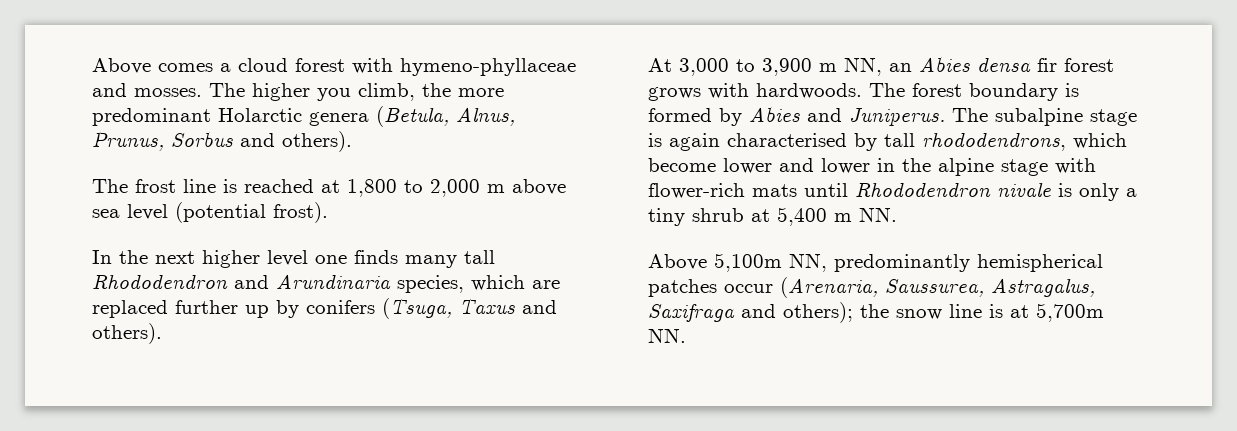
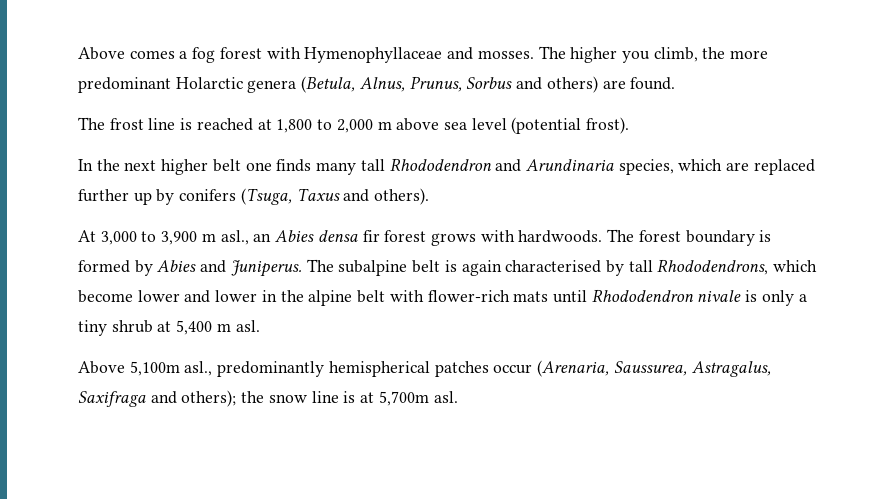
- Above comes a cloud forest with hymeno-phyllaceae and mosses.
+ Above comes a fog forest with Hymenophyllaceae and mosses.
- The higher you climb, the more predominant Holarctic genera (Betula, Alnus, Prunus, Sorbus and others).
+ The higher you climb, the more predominant Holarctic genera (Betula, Alnus, Prunus, Sorbus and others) are found.
- In the next higher level one finds many tall Rhododendron and Arundinaria species, which are replaced further up by conifers (Tsuga, Taxus and others).
+ In the next higher belt one finds many tall Rhododendron and Arundinaria species, which are replaced further up by conifers (Tsuga, Taxus and others).
- At 3,000 to 3,900 m NN, an Abies densa fir forest grows with hardwoods.
+ At 3,000 to 3,900 m asl., an Abies densa fir forest grows with hardwoods.
- The subalpine stage is again characterised by tall rhododendrons, which become lower and lower in the alpine stage with flower-rich mats until Rhododendron nivale is only a tiny shrub at 5,400 m NN.
+ The subalpine belt is again characterised by tall Rhododendrons, which become lower and lower in the alpine belt with flower-rich mats until Rhododendron nivale is only a tiny shrub at 5,400 m asl.
- Above 5,100m NN, predominantly hemispherical patches occur (Arenaria, Saussurea, Astragalus, Saxifraga and others); the snow line is at 5,700m NN.
+ Above 5,100m asl., predominantly hemispherical patches occur (Arenaria, Saussurea, Astragalus, Saxifraga and others); the snow line is at 5,700m asl.

